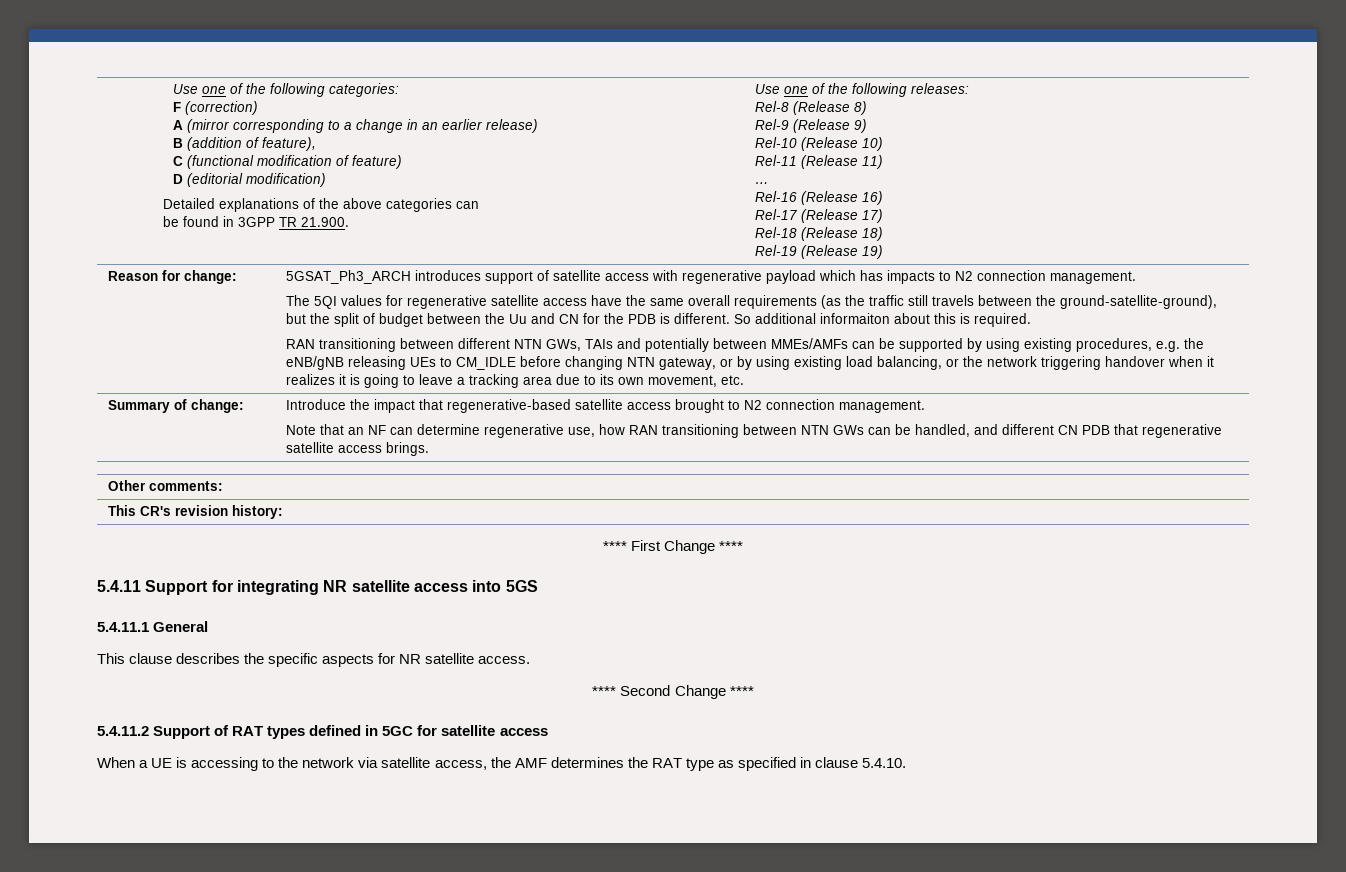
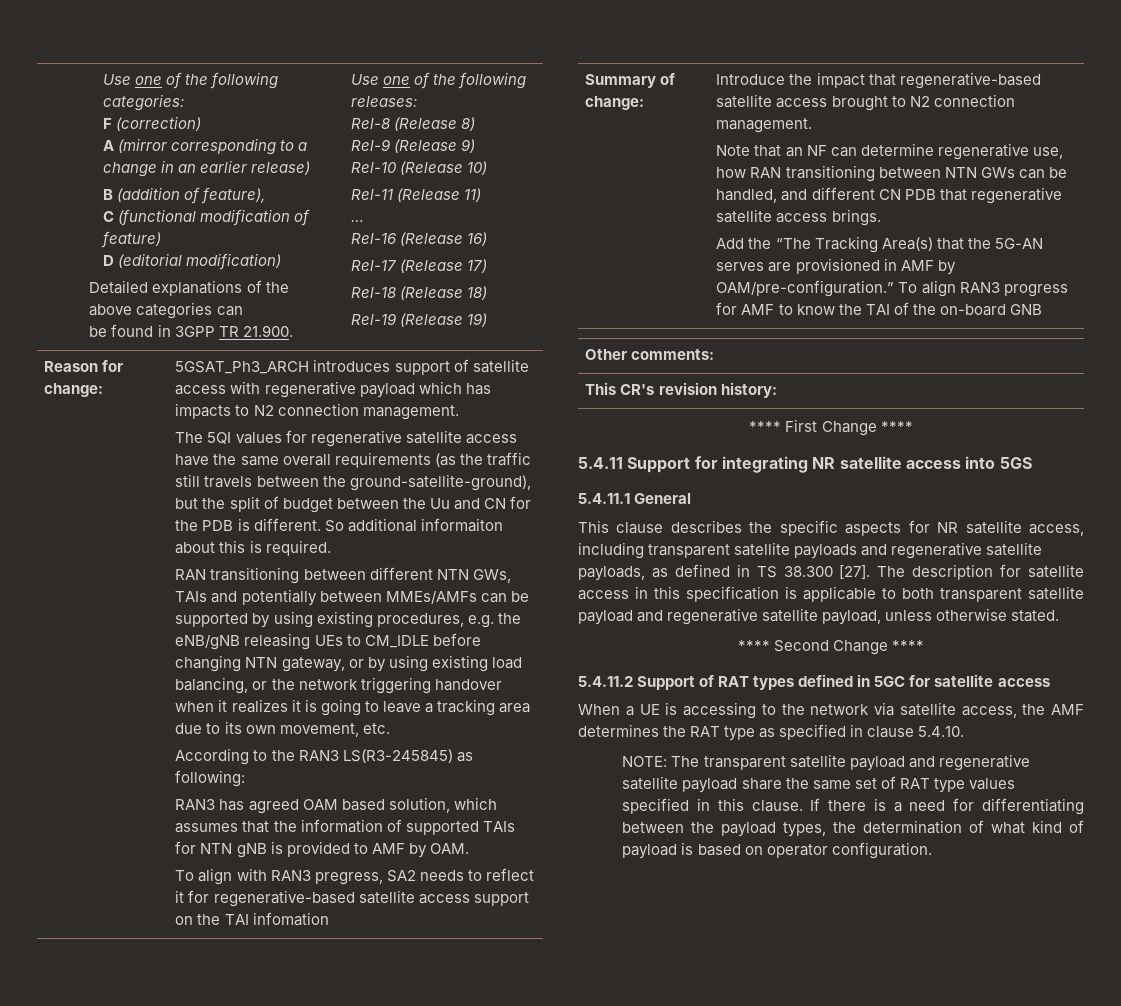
+ According to the RAN3 LS(R3-245845) as following:
+ RAN3 has agreed OAM based solution, which assumes that the information of supported TAIs for NTN gNB is provided to AMF by OAM.
+ To align with RAN3 pregress, SA2 needs to reflect it for regenerative-based satellite access support on the TAI infomation
+ Add the “The Tracking Area(s) that the 5G-AN serves are provisioned in AMF by OAM/pre-configuration.” To align RAN3 progress for AMF to know the TAI of the on-board GNB
- This clause describes the specific aspects for NR satellite access.
+ This clause describes the specific aspects for NR satellite access, including transparent satellite payloads and regenerative satellite payloads, as defined in TS 38.300 [27]. The description for satellite access in this specification is applicable to both transparent satellite payload and regenerative satellite payload, unless otherwise stated.
+ NOTE: The transparent satellite payload and regenerative satellite payload share the same set of RAT type values specified in this clause. If there is a need for differentiating between the payload types, the determination of what kind of payload is based on operator configuration.

